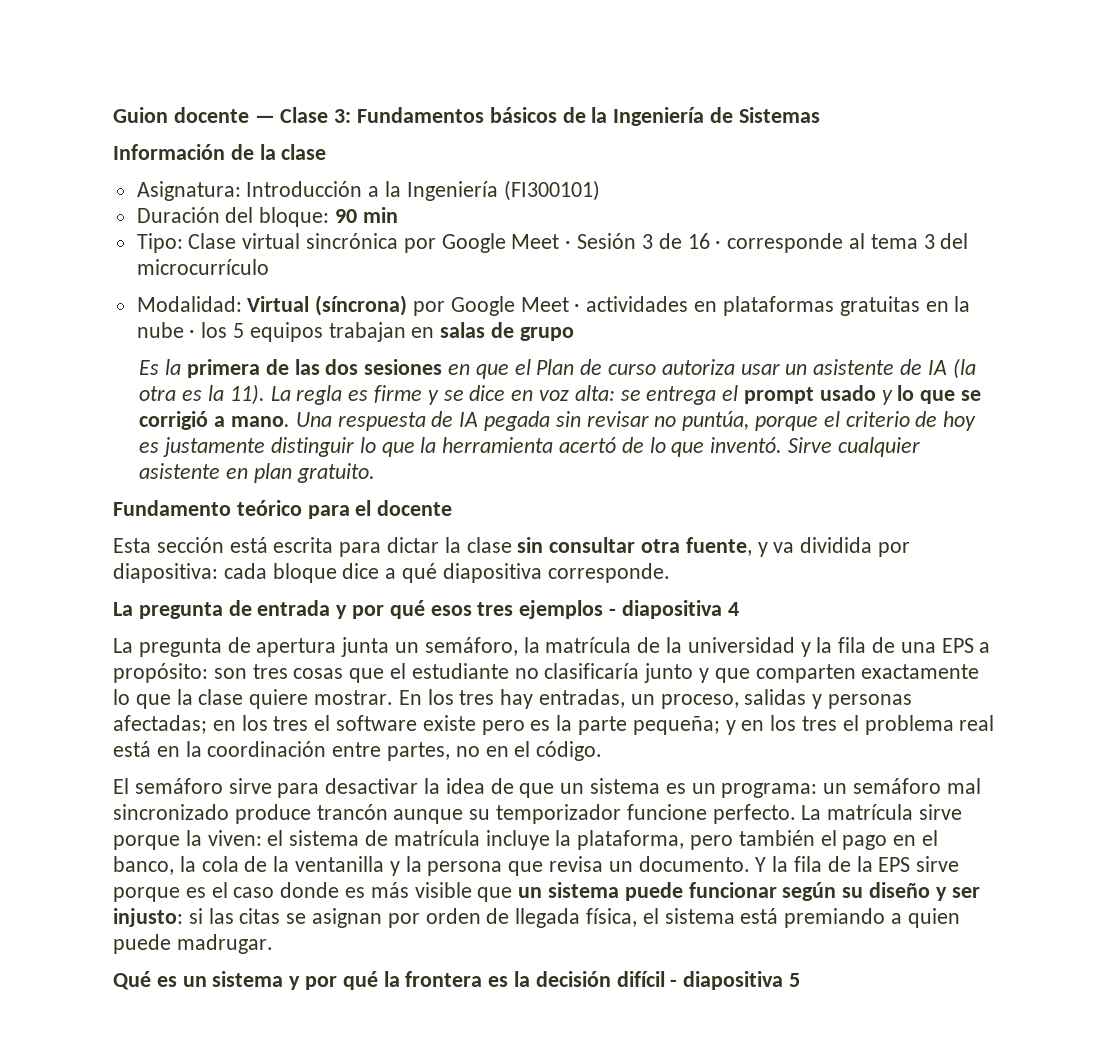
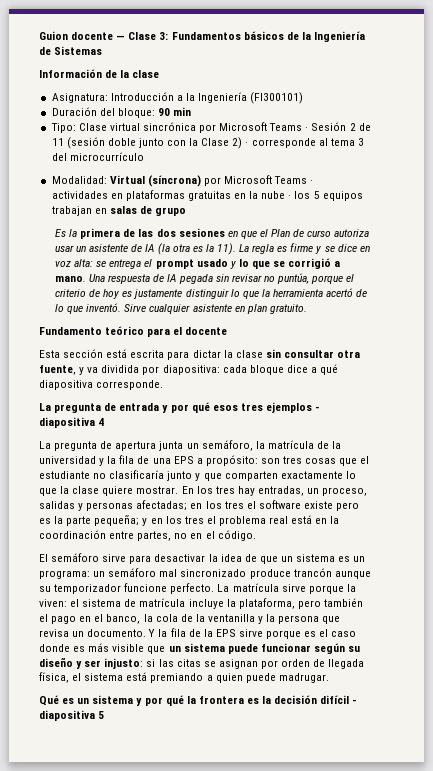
- Tipo: Clase virtual sincrónica por Google Meet · Sesión 3 de 16 · corresponde al tema 3 del microcurrículo
+ Tipo: Clase virtual sincrónica por Microsoft Teams · Sesión 2 de 11 (sesión doble junto con la Clase 2) · corresponde al tema 3 del microcurrículo
- Modalidad: Virtual (síncrona) por Google Meet · actividades en plataformas gratuitas en la nube · los 5 equipos trabajan en salas de grupo
+ Modalidad: Virtual (síncrona) por Microsoft Teams · actividades en plataformas gratuitas en la nube · los 5 equipos trabajan en salas de grupo

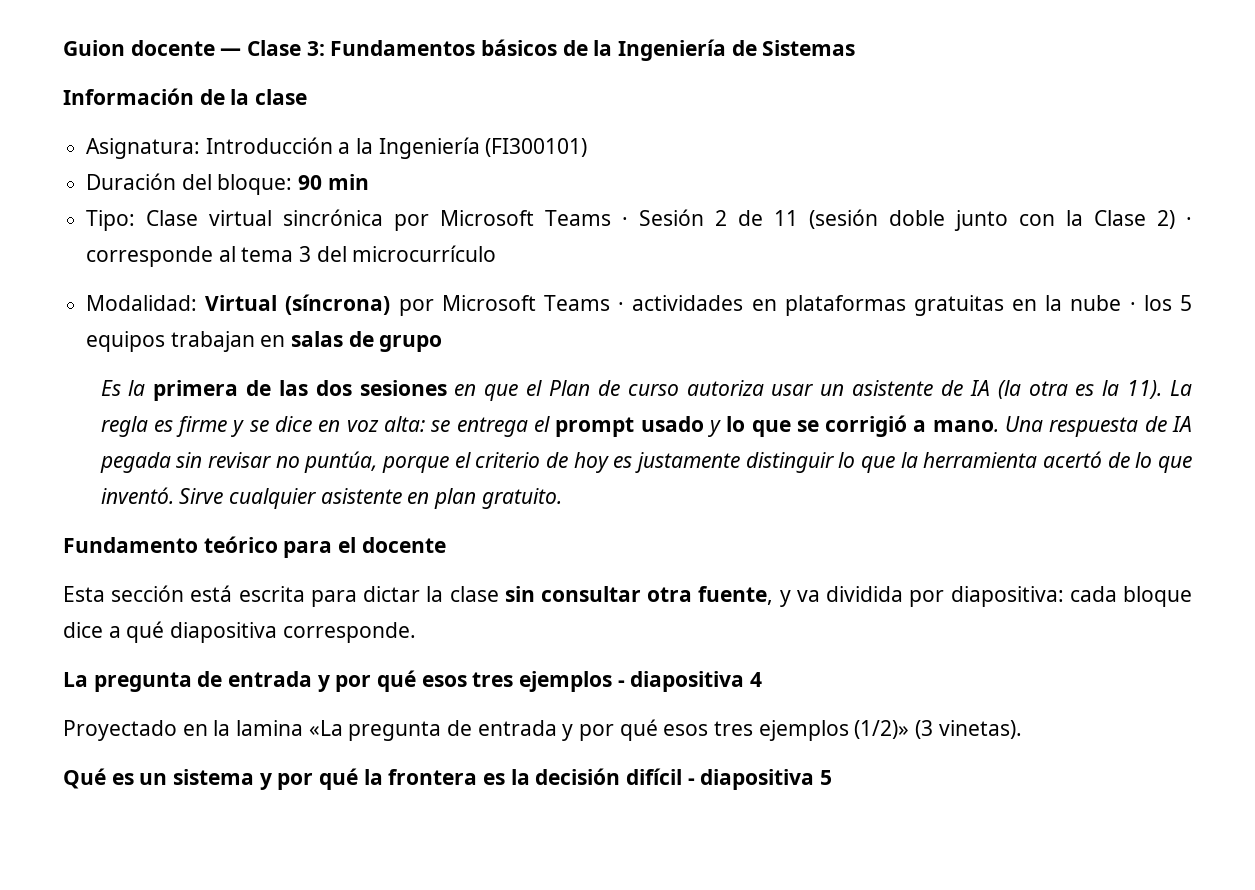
- La pregunta de apertura junta un semáforo, la matrícula de la universidad y la fila de una EPS a propósito: son tres cosas que el estudiante no clasificaría junto y que comparten exactamente lo que la clase quiere mostrar. En los tres hay entradas, un proceso, salidas y personas afectadas; en los tres el software existe pero es la parte pequeña; y en los tres el problema real está en la coordinación entre partes, no en el código.
- El semáforo sirve para desactivar la idea de que un sistema es un programa: un semáforo mal sincronizado produce trancón aunque su temporizador funcione perfecto. La matrícula sirve porque la viven: el sistema de matrícula incluye la plataforma, pero también el pago en el banco, la cola de la ventanilla y la persona que revisa un documento. Y la fila de la EPS sirve porque es el caso donde es más visible que un sistema puede funcionar según su diseño y ser injusto: si las citas se asignan por orden de llegada física, el sistema está premiando a quien puede madrugar.
+ Proyectado en la lamina «La pregunta de entrada y por qué esos tres ejemplos (1/2)» (3 vinetas).

